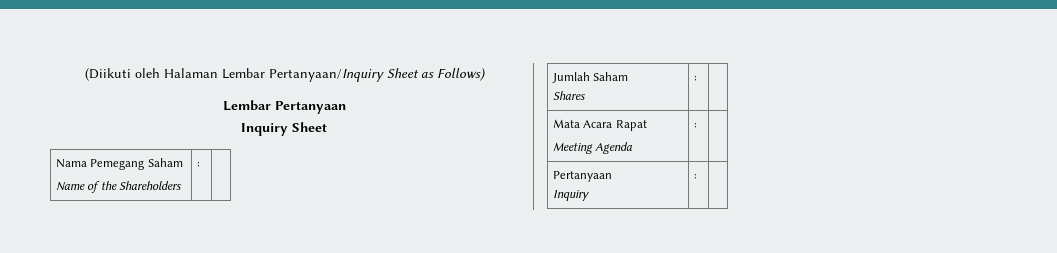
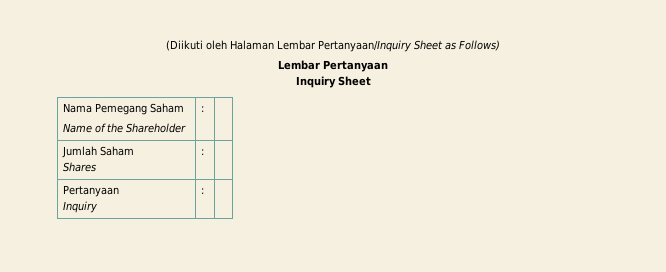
  Nama Pemegang Saham
- Name of the Shareholders | : |
+ Name of the Shareholder | : |
- Mata Acara Rapat
- Meeting Agenda | : |

